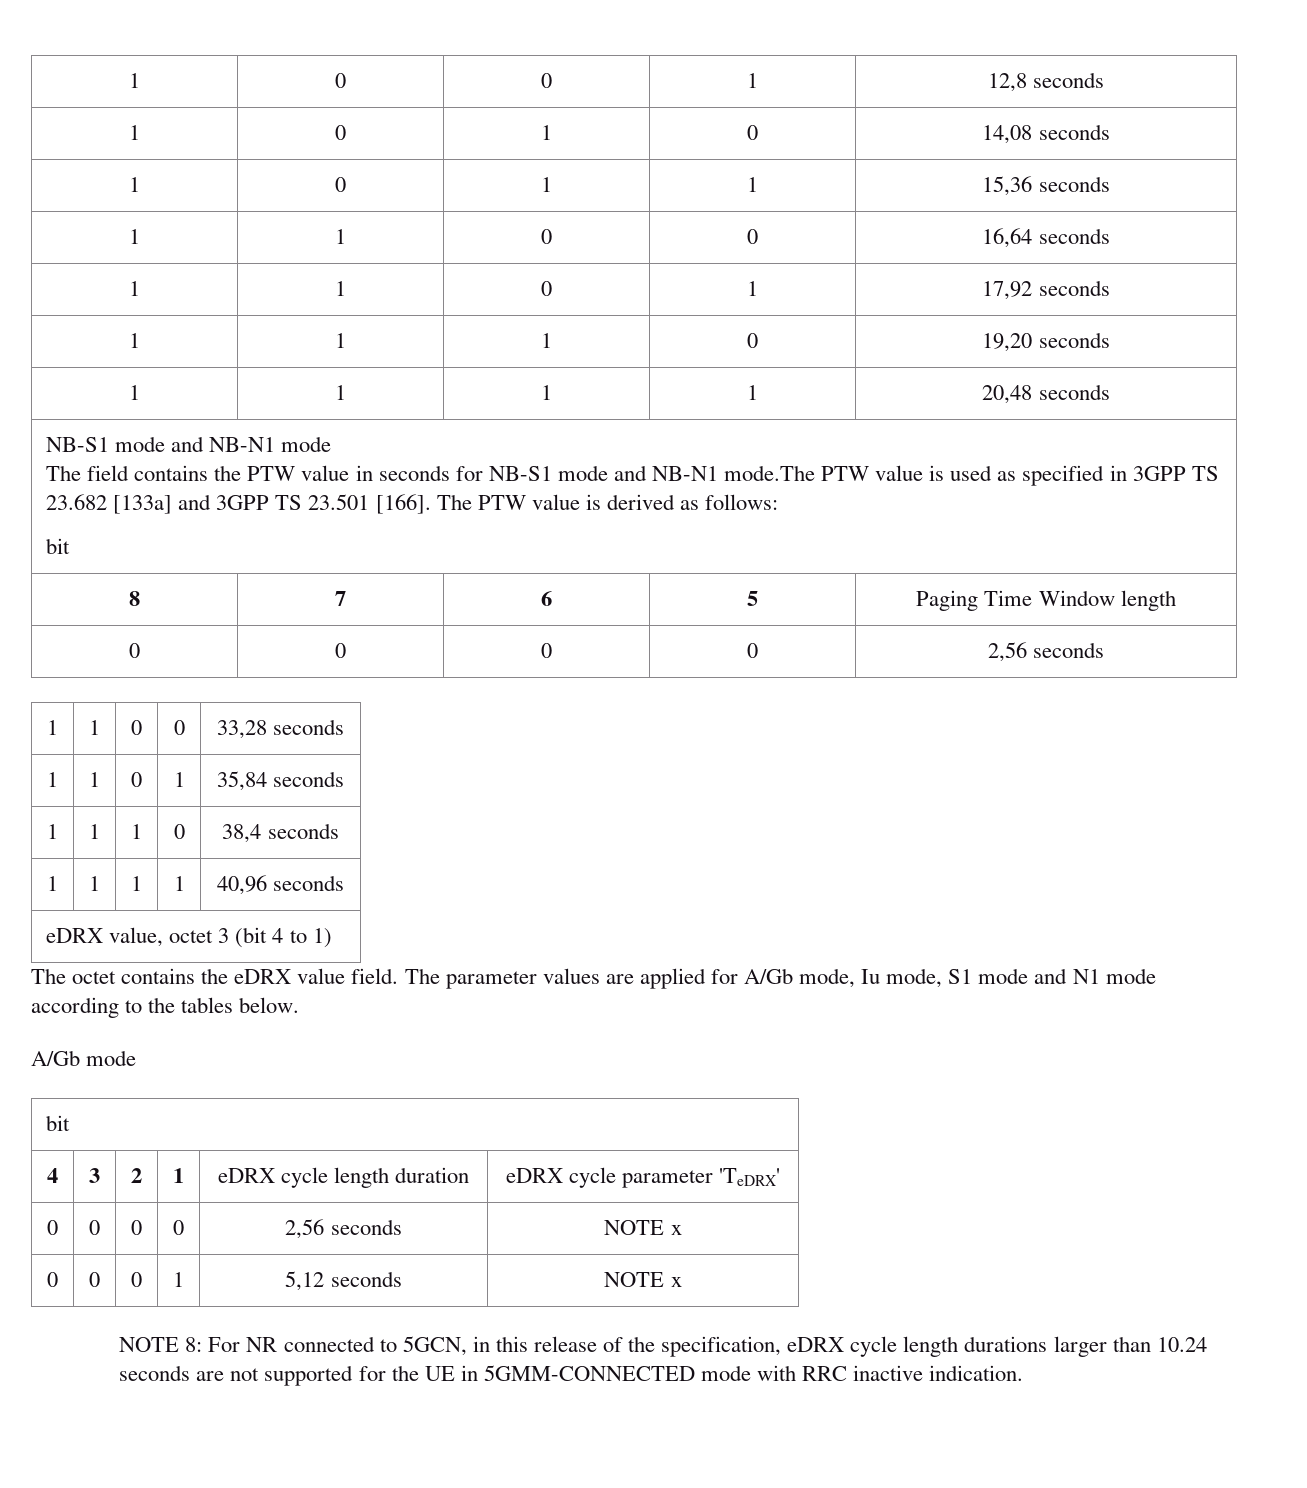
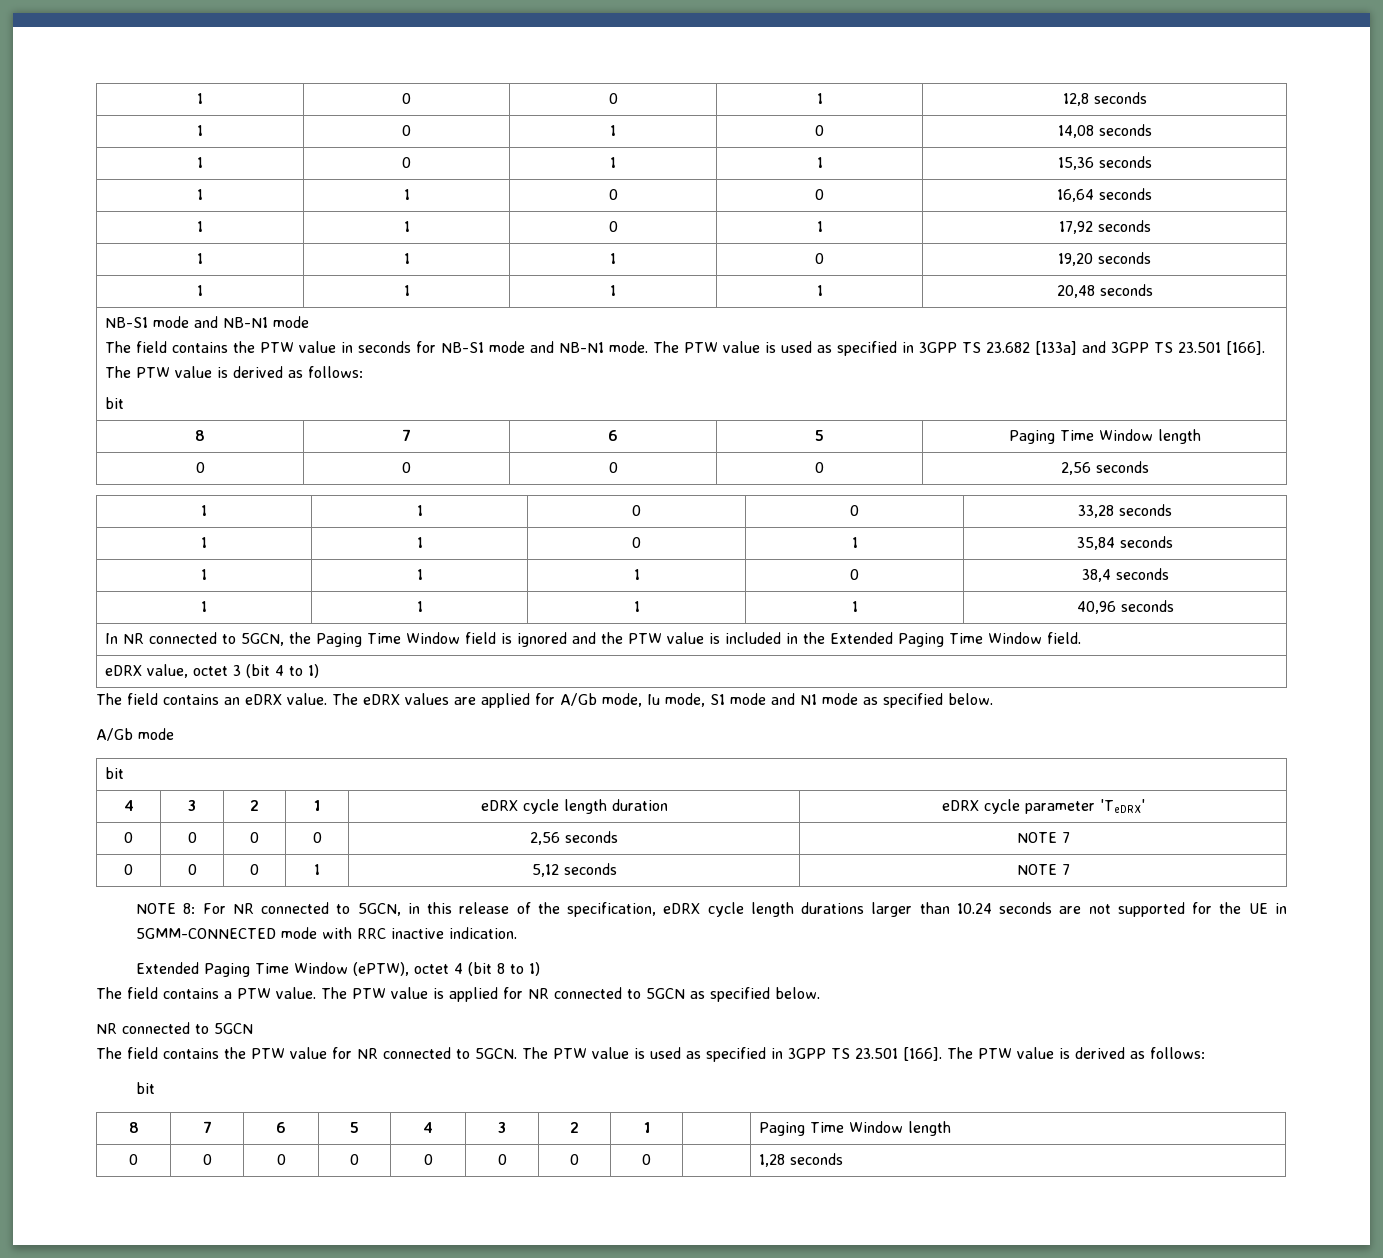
- The field contains the PTW value in seconds for NB-S1 mode and NB-N1 mode.The PTW value is used as specified in 3GPP TS 23.682 [133a] and 3GPP TS 23.501 [166].
+ The field contains the PTW value in seconds for NB-S1 mode and NB-N1 mode. The PTW value is used as specified in 3GPP TS 23.682 [133a] and 3GPP TS 23.501 [166].
+ In NR connected to 5GCN, the Paging Time Window field is ignored and the PTW value is included in the Extended Paging Time Window field.
- The octet contains the eDRX value field. The parameter values are applied for A/Gb mode, Iu mode, S1 mode and N1 mode according to the tables below.
+ The field contains an eDRX value. The eDRX values are applied for A/Gb mode, Iu mode, S1 mode and N1 mode as specified below.
- 0 | 0 | 0 | 0 | 2,56 seconds | NOTE x
+ 0 | 0 | 0 | 0 | 2,56 seconds | NOTE 7
- 0 | 0 | 0 | 1 | 5,12 seconds | NOTE x
+ 0 | 0 | 0 | 1 | 5,12 seconds | NOTE 7
+ Extended Paging Time Window (ePTW), octet 4 (bit 8 to 1)
+ The field contains a PTW value. The PTW value is applied for NR connected to 5GCN as specified below.
+ NR connected to 5GCN
+ The field contains the PTW value for NR connected to 5GCN. The PTW value is used as specified in 3GPP TS 23.501 [166]. The PTW value is derived as follows:
+ bit
+ 8 | 7 | 6 | 5 | 4 | 3 | 2 | 1 | | Paging Time Window length
+ 0 | 0 | 0 | 0 | 0 | 0 | 0 | 0 | | 1,28 seconds

